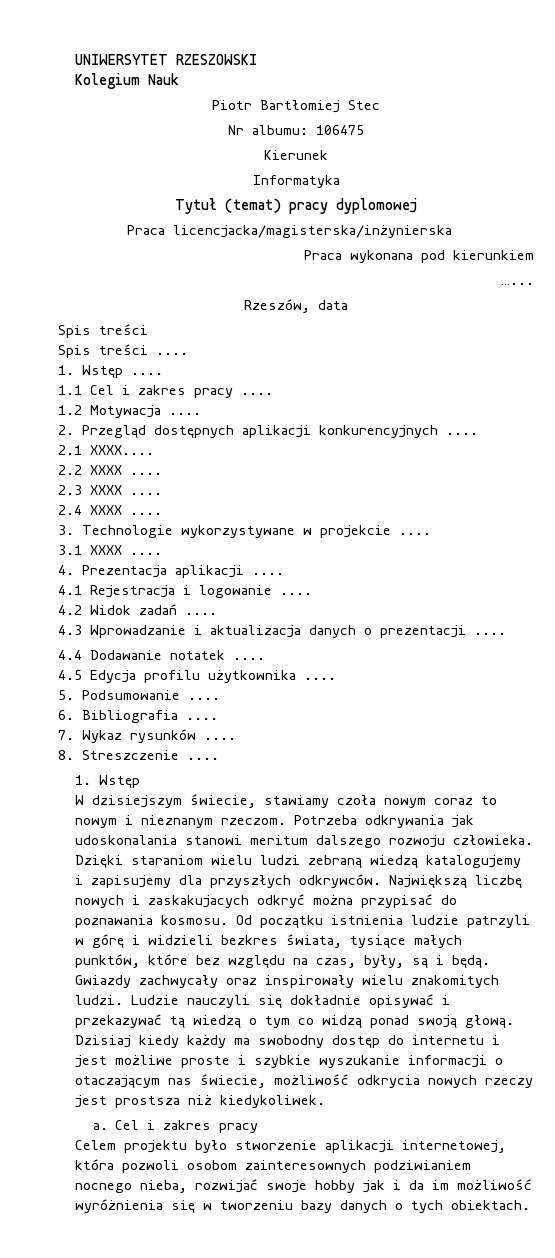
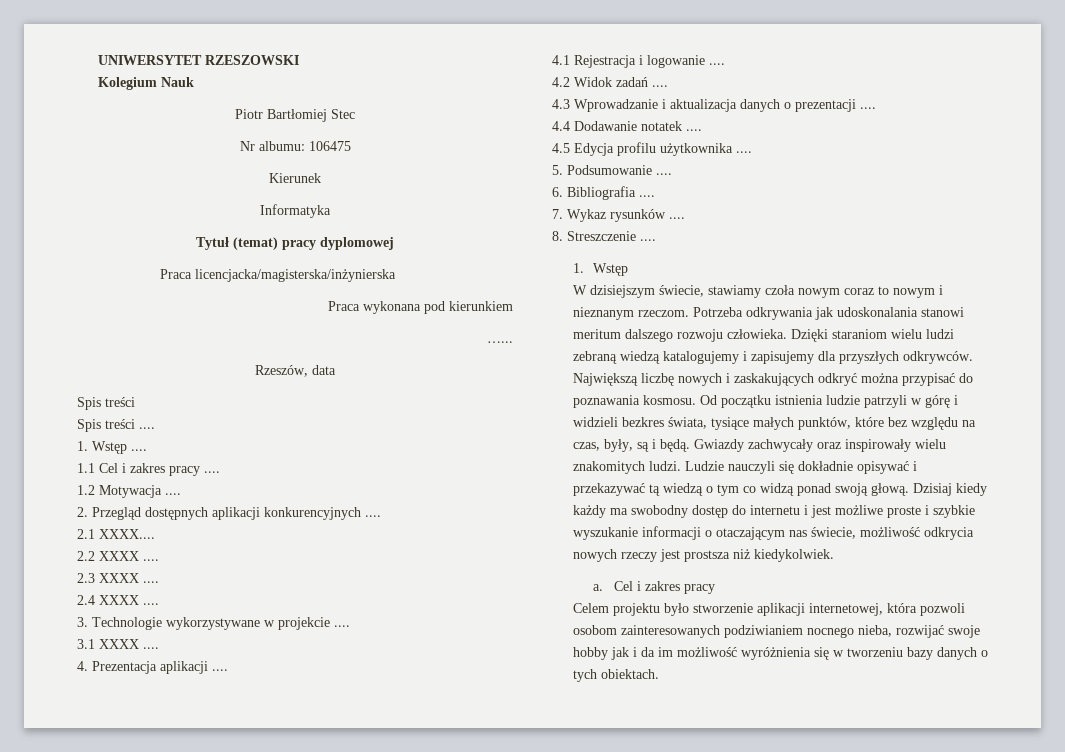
- Największą liczbę nowych i zaskakujacych odkryć można przypisać do poznawania kosmosu.
+ Największą liczbę nowych i zaskakujących odkryć można przypisać do poznawania kosmosu.
- Dzisiaj kiedy każdy ma swobodny dostęp do internetu i jest możliwe proste i szybkie wyszukanie informacji o otaczającym nas świecie, możliwość odkrycia nowych rzeczy jest prostsza niż kiedykoliwek.
+ Dzisiaj kiedy każdy ma swobodny dostęp do internetu i jest możliwe proste i szybkie wyszukanie informacji o otaczającym nas świecie, możliwość odkrycia nowych rzeczy jest prostsza niż kiedykolwiek.
- Celem projektu było stworzenie aplikacji internetowej, która pozwoli osobom zainteresownych podziwianiem nocnego nieba, rozwijać swoje hobby jak i da im możliwość wyróżnienia się w tworzeniu bazy danych o tych obiektach.
+ Celem projektu było stworzenie aplikacji internetowej, która pozwoli osobom zainteresowanych podziwianiem nocnego nieba, rozwijać swoje hobby jak i da im możliwość wyróżnienia się w tworzeniu bazy danych o tych obiektach.

